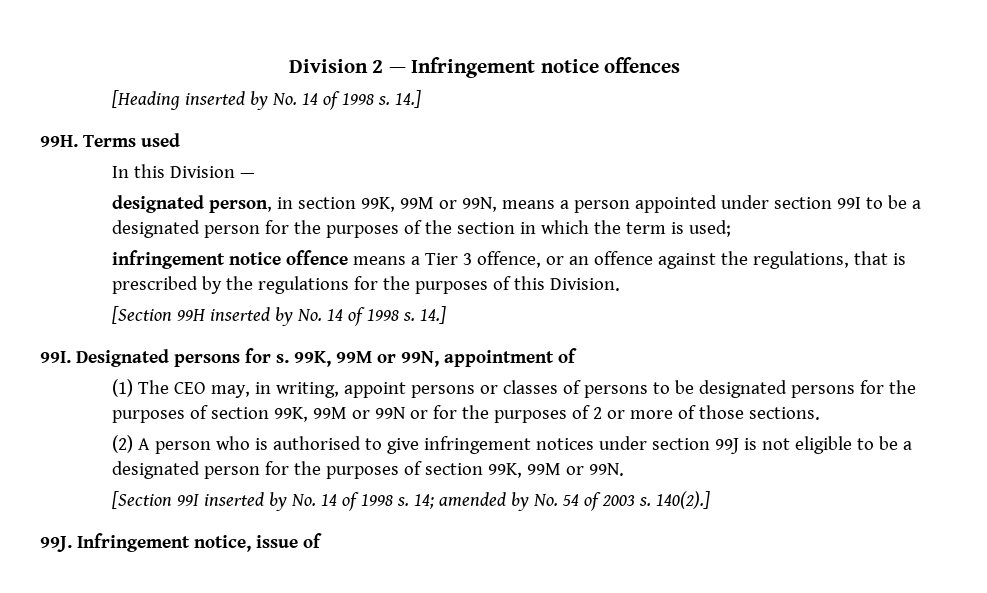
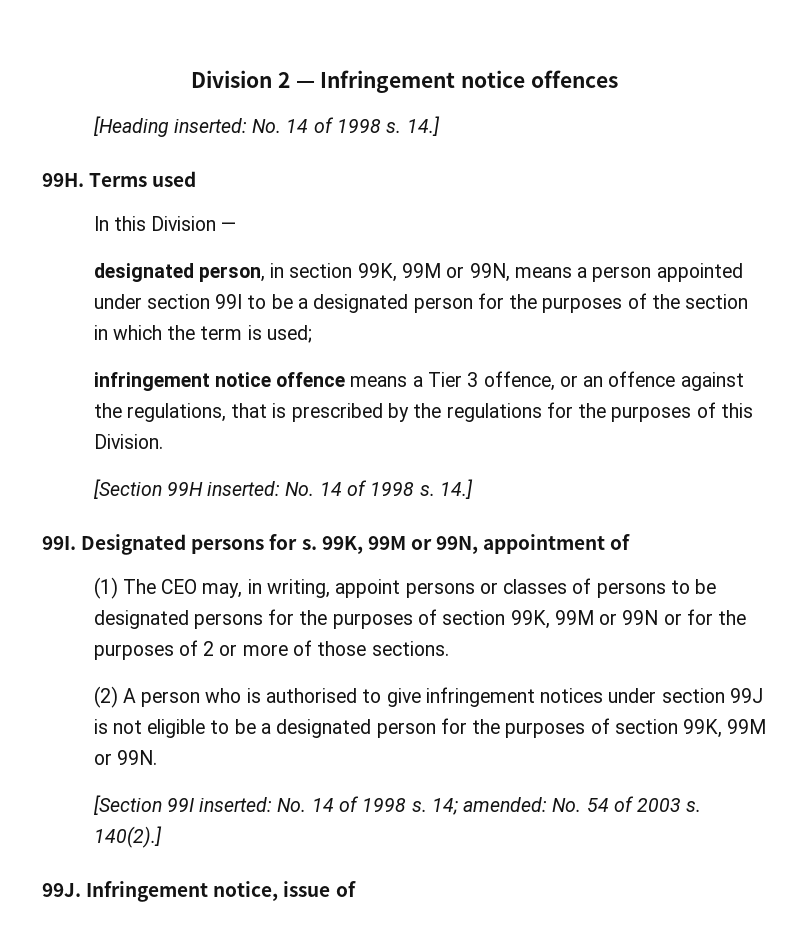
- [Heading inserted by No. 14 of 1998 s.
+ [Heading inserted: No. 14 of 1998 s.
- [Section 99H inserted by No. 14 of 1998 s.
+ [Section 99H inserted: No. 14 of 1998 s.
- [Section 99I inserted by No. 14 of 1998 s.
+ [Section 99I inserted: No. 14 of 1998 s.
- 14; amended by No. 54 of 2003 s.
+ 14; amended: No. 54 of 2003 s.

